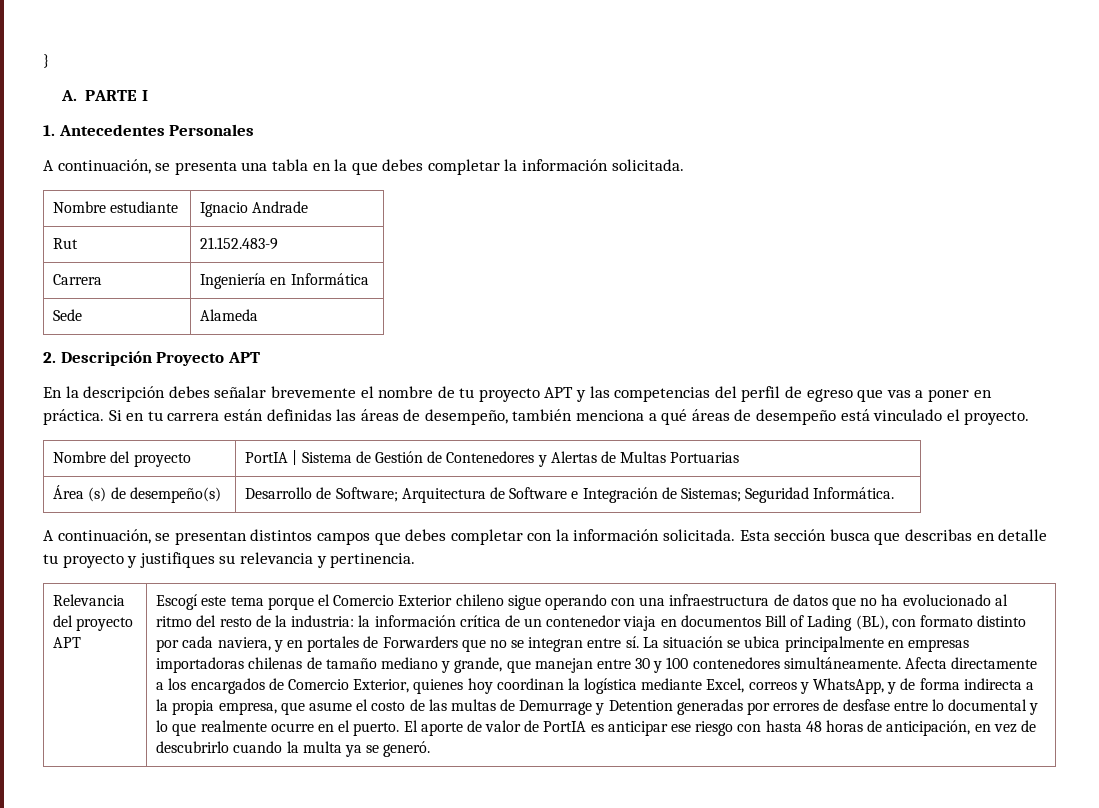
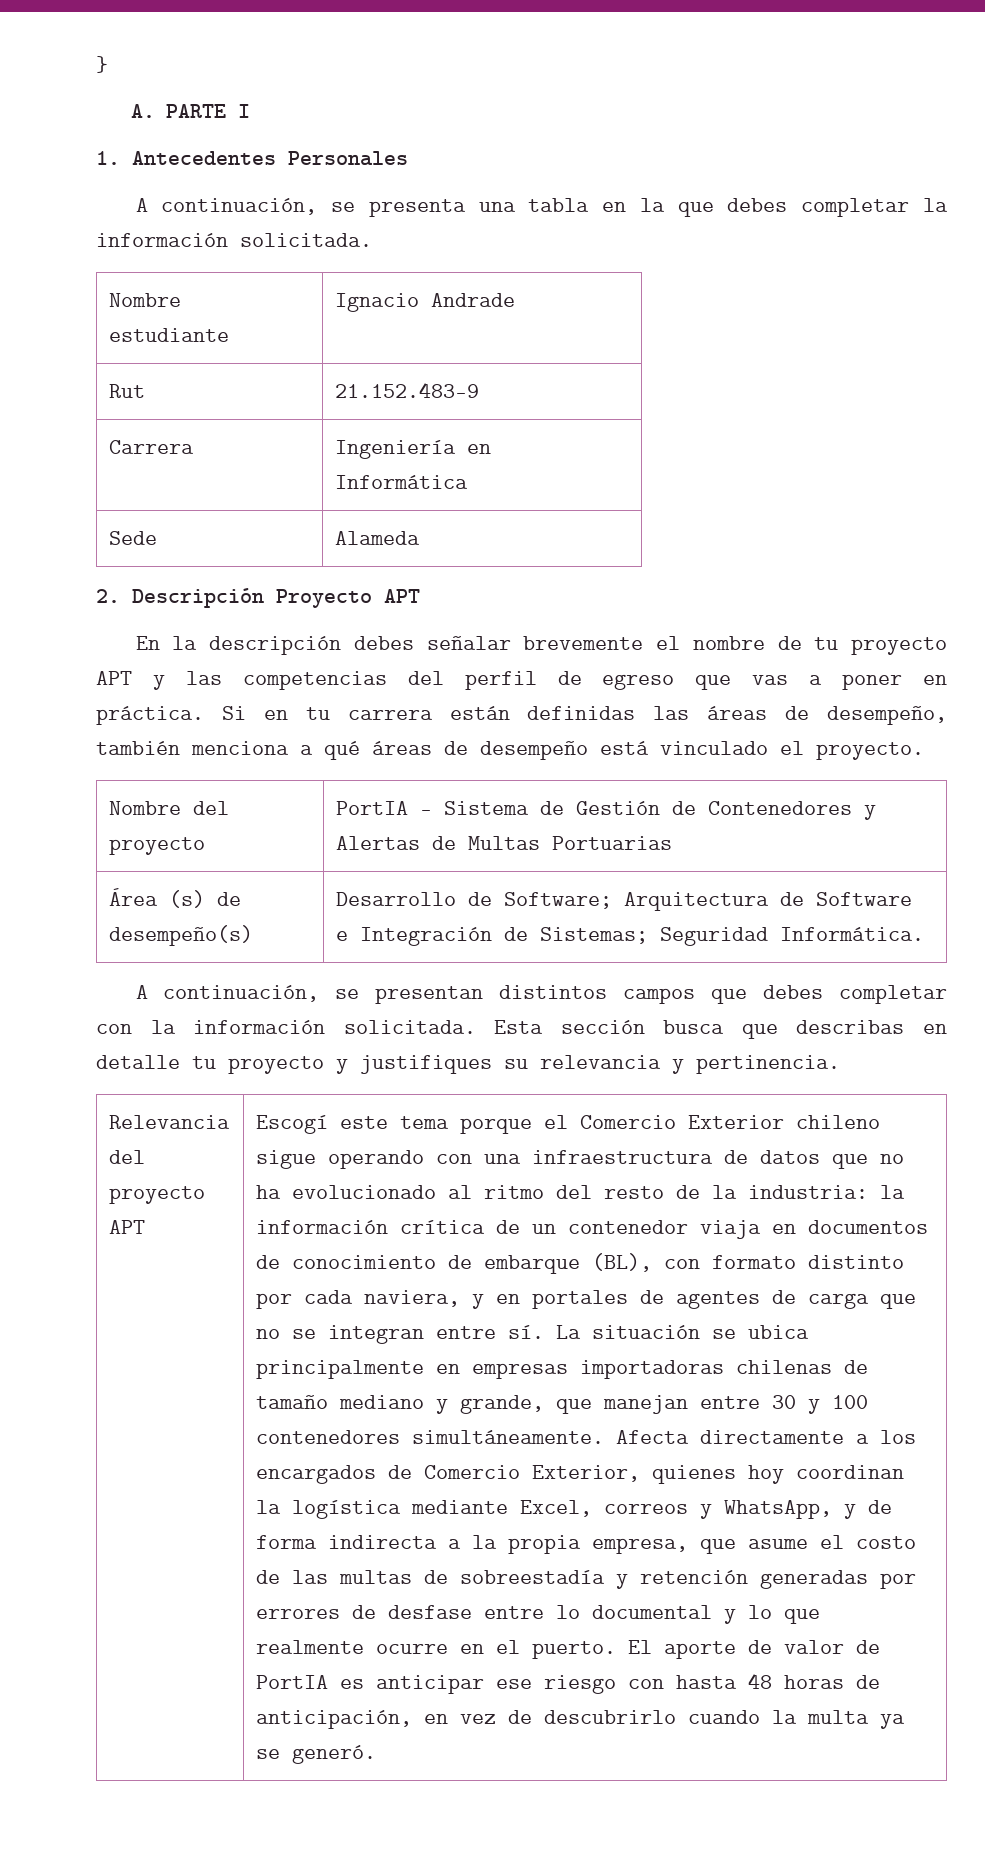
- Nombre del proyecto | PortIA | Sistema de Gestión de Contenedores y Alertas de Multas Portuarias
+ Nombre del proyecto | PortIA - Sistema de Gestión de Contenedores y Alertas de Multas Portuarias
- Escogí este tema porque el Comercio Exterior chileno sigue operando con una infraestructura de datos que no ha evolucionado al ritmo del resto de la industria: la información crítica de un contenedor viaja en documentos Bill of Lading (BL), con formato distinto por cada naviera, y en portales de Forwarders que no se integran entre sí.
+ Escogí este tema porque el Comercio Exterior chileno sigue operando con una infraestructura de datos que no ha evolucionado al ritmo del resto de la industria: la información crítica de un contenedor viaja en documentos de conocimiento de embarque (BL), con formato distinto por cada naviera, y en portales de agentes de carga que no se integran entre sí.
- Afecta directamente a los encargados de Comercio Exterior, quienes hoy coordinan la logística mediante Excel, correos y WhatsApp, y de forma indirecta a la propia empresa, que asume el costo de las multas de Demurrage y Detention generadas por errores de desfase entre lo documental y lo que realmente ocurre en el puerto.
+ Afecta directamente a los encargados de Comercio Exterior, quienes hoy coordinan la logística mediante Excel, correos y WhatsApp, y de forma indirecta a la propia empresa, que asume el costo de las multas de sobreestadía y retención generadas por errores de desfase entre lo documental y lo que realmente ocurre en el puerto.

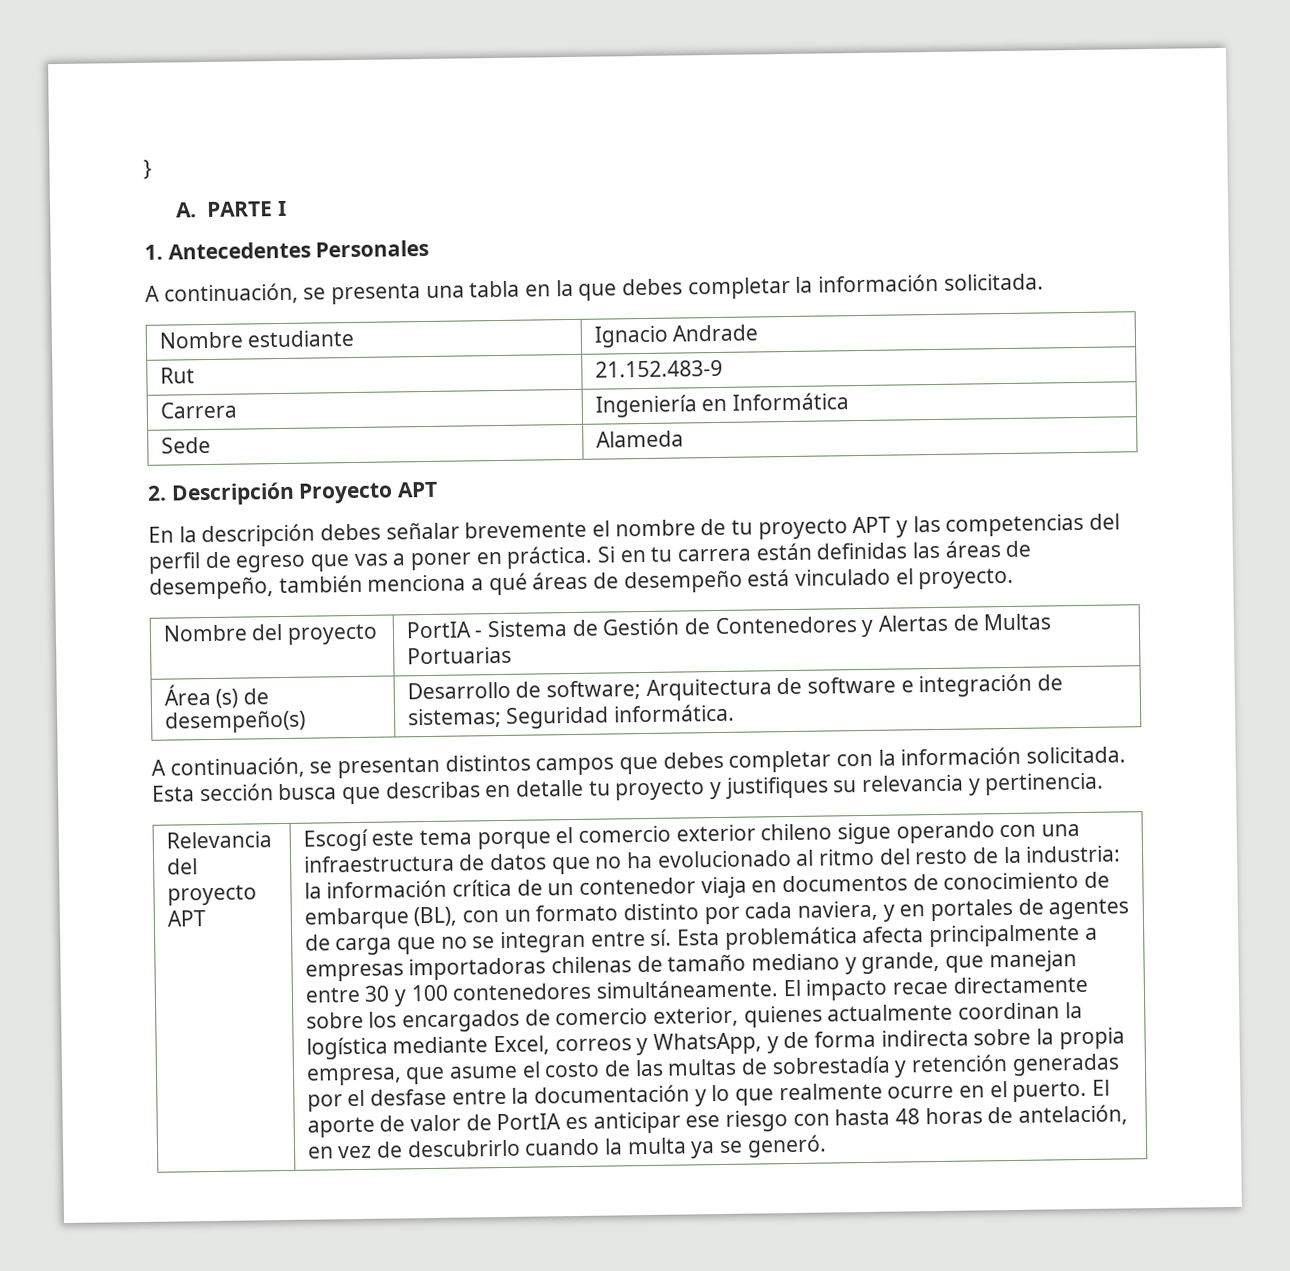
- Área (s) de desempeño(s) | Desarrollo de Software; Arquitectura de Software e Integración de Sistemas; Seguridad Informática.
+ Área (s) de desempeño(s) | Desarrollo de software; Arquitectura de software e integración de sistemas; Seguridad informática.
- Escogí este tema porque el Comercio Exterior chileno sigue operando con una infraestructura de datos que no ha evolucionado al ritmo del resto de la industria: la información crítica de un contenedor viaja en documentos de conocimiento de embarque (BL), con formato distinto por cada naviera, y en portales de agentes de carga que no se integran entre sí.
+ Escogí este tema porque el comercio exterior chileno sigue operando con una infraestructura de datos que no ha evolucionado al ritmo del resto de la industria: la información crítica de un contenedor viaja en documentos de conocimiento de embarque (BL), con un formato distinto por cada naviera, y en portales de agentes de carga que no se integran entre sí.
- La situación se ubica principalmente en empresas importadoras chilenas de tamaño mediano y grande, que manejan entre 30 y 100 contenedores simultáneamente.
+ Esta problemática afecta principalmente a empresas importadoras chilenas de tamaño mediano y grande, que manejan entre 30 y 100 contenedores simultáneamente.
- Afecta directamente a los encargados de Comercio Exterior, quienes hoy coordinan la logística mediante Excel, correos y WhatsApp, y de forma indirecta a la propia empresa, que asume el costo de las multas de sobreestadía y retención generadas por errores de desfase entre lo documental y lo que realmente ocurre en el puerto.
+ El impacto recae directamente sobre los encargados de comercio exterior, quienes actualmente coordinan la logística mediante Excel, correos y WhatsApp, y de forma indirecta sobre la propia empresa, que asume el costo de las multas de sobrestadía y retención generadas por el desfase entre la documentación y lo que realmente ocurre en el puerto.
- El aporte de valor de PortIA es anticipar ese riesgo con hasta 48 horas de anticipación, en vez de descubrirlo cuando la multa ya se generó.
+ El aporte de valor de PortIA es anticipar ese riesgo con hasta 48 horas de antelación, en vez de descubrirlo cuando la multa ya se generó.

